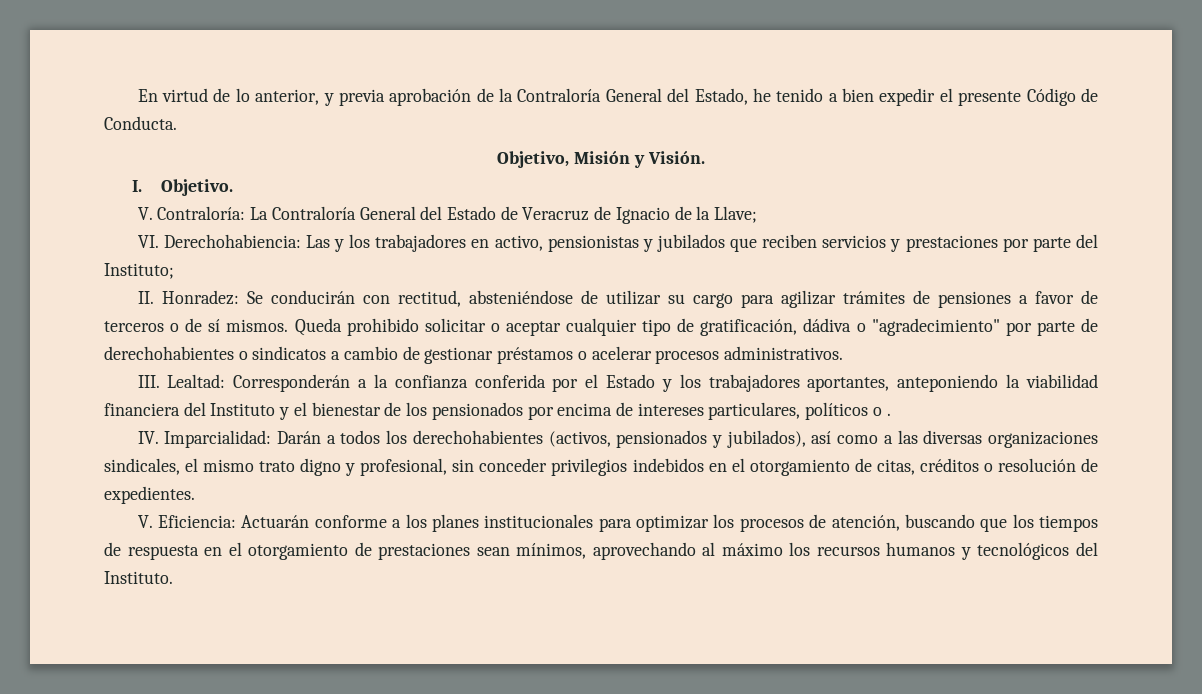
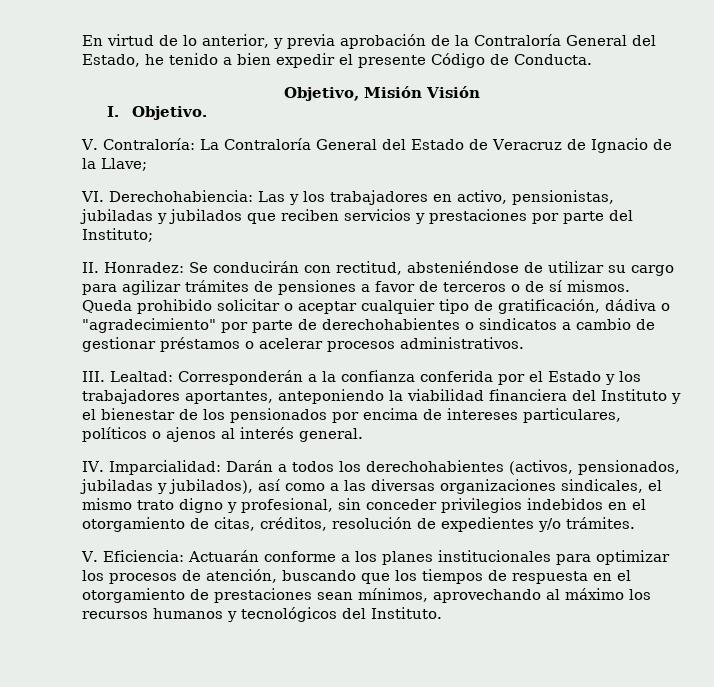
- Objetivo, Misión y Visión.
+ Objetivo, Misión Visión
- VI. Derechohabiencia: Las y los trabajadores en activo, pensionistas y jubilados que reciben servicios y prestaciones por parte del Instituto;
+ VI. Derechohabiencia: Las y los trabajadores en activo, pensionistas, jubiladas y jubilados que reciben servicios y prestaciones por parte del Instituto;
- III. Lealtad: Corresponderán a la confianza conferida por el Estado y los trabajadores aportantes, anteponiendo la viabilidad financiera del Instituto y el bienestar de los pensionados por encima de intereses particulares, políticos o .
+ III. Lealtad: Corresponderán a la confianza conferida por el Estado y los trabajadores aportantes, anteponiendo la viabilidad financiera del Instituto y el bienestar de los pensionados por encima de intereses particulares, políticos o ajenos al interés general.
- IV. Imparcialidad: Darán a todos los derechohabientes (activos, pensionados y jubilados), así como a las diversas organizaciones sindicales, el mismo trato digno y profesional, sin conceder privilegios indebidos en el otorgamiento de citas, créditos o resolución de expedientes.
+ IV. Imparcialidad: Darán a todos los derechohabientes (activos, pensionados, jubiladas y jubilados), así como a las diversas organizaciones sindicales, el mismo trato digno y profesional, sin conceder privilegios indebidos en el otorgamiento de citas, créditos, resolución de expedientes y/o trámites.

